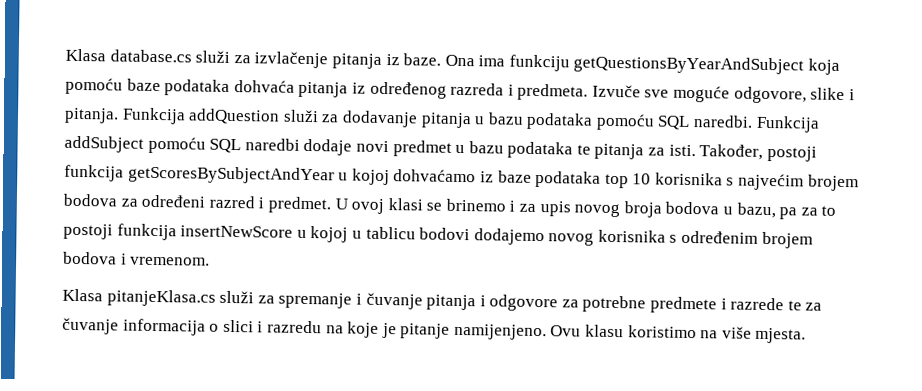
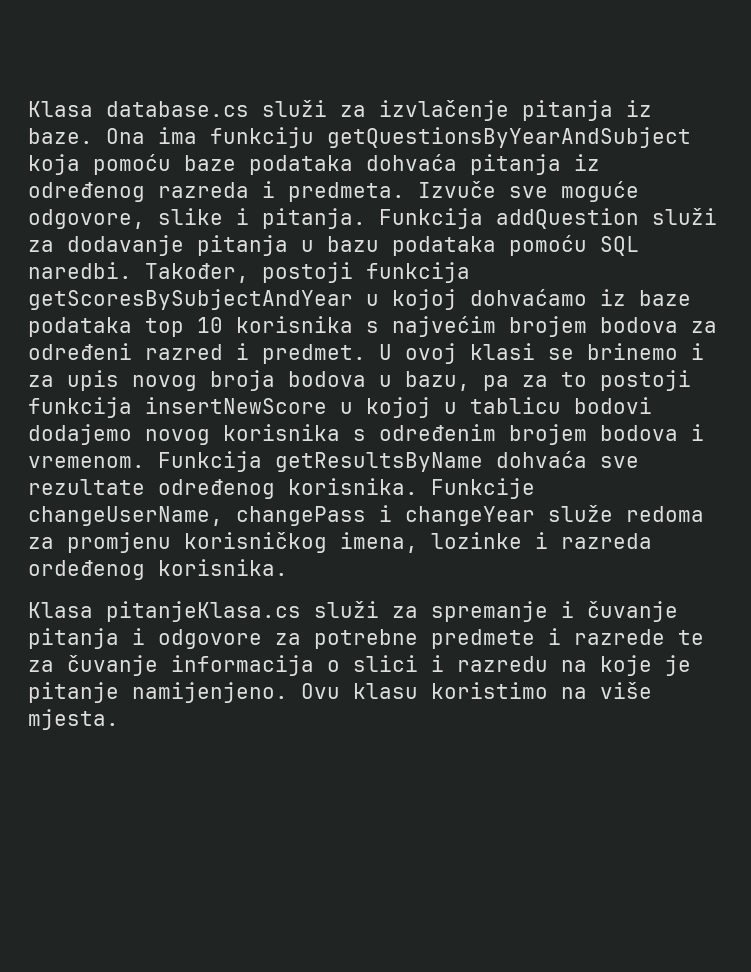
- Funkcija addSubject pomoću SQL naredbi dodaje novi predmet u bazu podataka te pitanja za isti.
+ Funkcija getResultsByName dohvaća sve rezultate određenog korisnika. Funkcije changeUserName, changePass i changeYear služe redoma za promjenu korisničkog imena, lozinke i razreda ordeđenog korisnika.

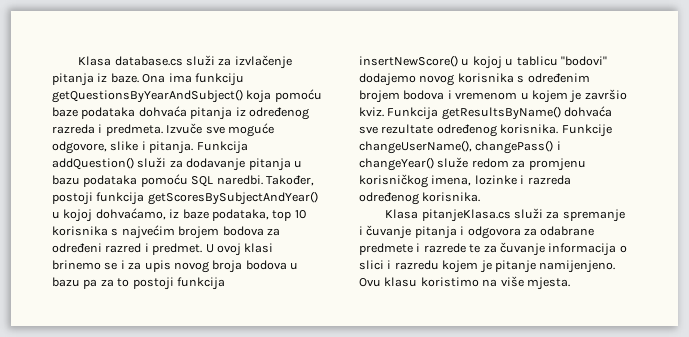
- Ona ima funkciju getQuestionsByYearAndSubject koja pomoću baze podataka dohvaća pitanja iz određenog razreda i predmeta.
+ Ona ima funkciju getQuestionsByYearAndSubject() koja pomoću baze podataka dohvaća pitanja iz određenog razreda i predmeta.
- Funkcija addQuestion služi za dodavanje pitanja u bazu podataka pomoću SQL naredbi.
+ Funkcija addQuestion() služi za dodavanje pitanja u bazu podataka pomoću SQL naredbi.
- Također, postoji funkcija getScoresBySubjectAndYear u kojoj dohvaćamo iz baze podataka top 10 korisnika s najvećim brojem bodova za određeni razred i predmet.
+ Također, postoji funkcija getScoresBySubjectAndYear() u kojoj dohvaćamo, iz baze podataka, top 10 korisnika s najvećim brojem bodova za određeni razred i predmet.
- U ovoj klasi se brinemo i za upis novog broja bodova u bazu, pa za to postoji funkcija insertNewScore u kojoj u tablicu bodovi dodajemo novog korisnika s određenim brojem bodova i vremenom. Funkcija getResultsByName dohvaća sve rezultate određenog korisnika.
+ U ovoj klasi brinemo se i za upis novog broja bodova u bazu pa za to postoji funkcija insertNewScore() u kojoj u tablicu "bodovi" dodajemo novog korisnika s određenim brojem bodova i vremenom u kojem je završio kviz. Funkcija getResultsByName() dohvaća sve rezultate određenog korisnika.
- Funkcije changeUserName, changePass i changeYear služe redoma za promjenu korisničkog imena, lozinke i razreda ordeđenog korisnika.
+ Funkcije changeUserName(), changePass() i changeYear() služe redom za promjenu korisničkog imena, lozinke i razreda određenog korisnika.
- Klasa pitanjeKlasa.cs služi za spremanje i čuvanje pitanja i odgovore za potrebne predmete i razrede te za čuvanje informacija o slici i razredu na koje je pitanje namijenjeno.
+ Klasa pitanjeKlasa.cs služi za spremanje i čuvanje pitanja i odgovora za odabrane predmete i razrede te za čuvanje informacija o slici i razredu kojem je pitanje namijenjeno.

